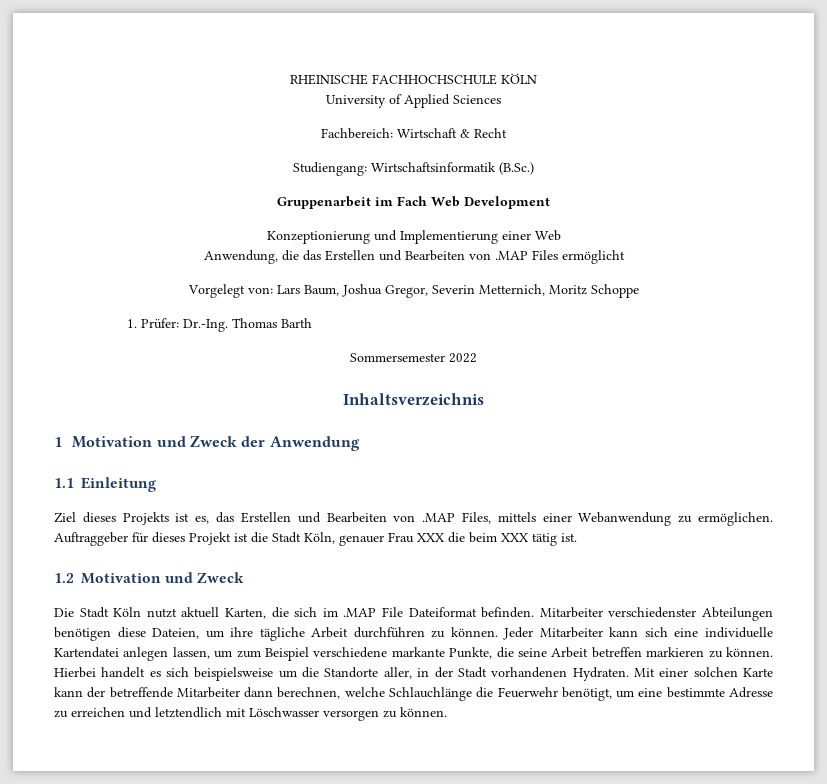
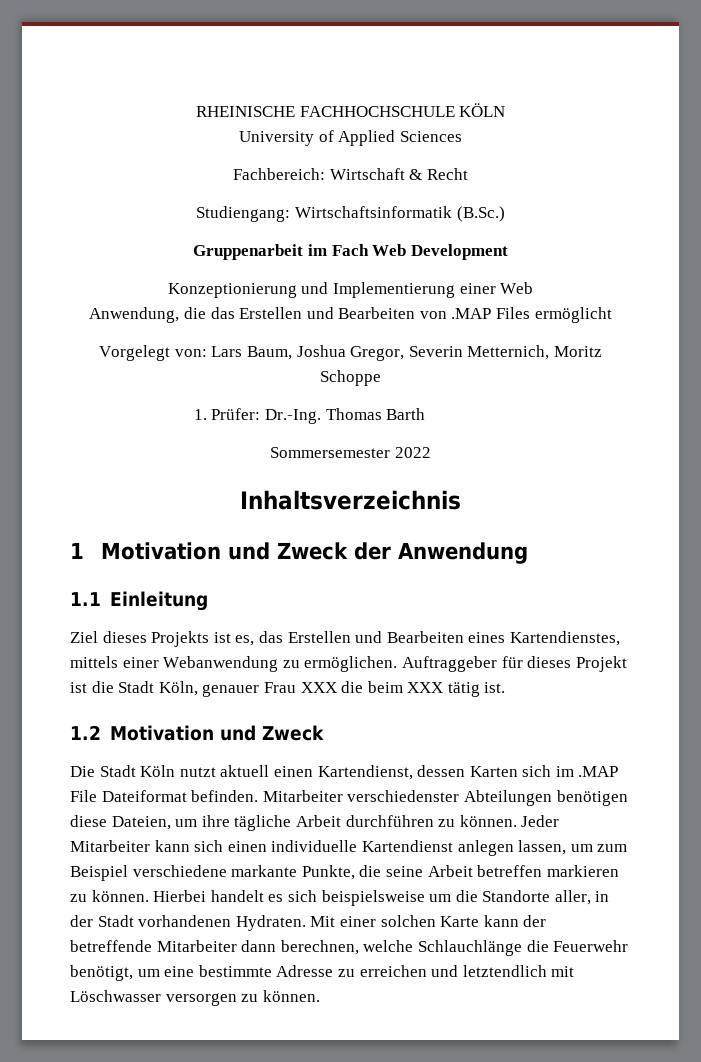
- Ziel dieses Projekts ist es, das Erstellen und Bearbeiten von .MAP Files, mittels einer Webanwendung zu ermöglichen.
+ Ziel dieses Projekts ist es, das Erstellen und Bearbeiten eines Kartendienstes, mittels einer Webanwendung zu ermöglichen.
- Die Stadt Köln nutzt aktuell Karten, die sich im .MAP File Dateiformat befinden.
+ Die Stadt Köln nutzt aktuell einen Kartendienst, dessen Karten sich im .MAP File Dateiformat befinden.
- Jeder Mitarbeiter kann sich eine individuelle Kartendatei anlegen lassen, um zum Beispiel verschiedene markante Punkte, die seine Arbeit betreffen markieren zu können.
+ Jeder Mitarbeiter kann sich einen individuelle Kartendienst anlegen lassen, um zum Beispiel verschiedene markante Punkte, die seine Arbeit betreffen markieren zu können.

